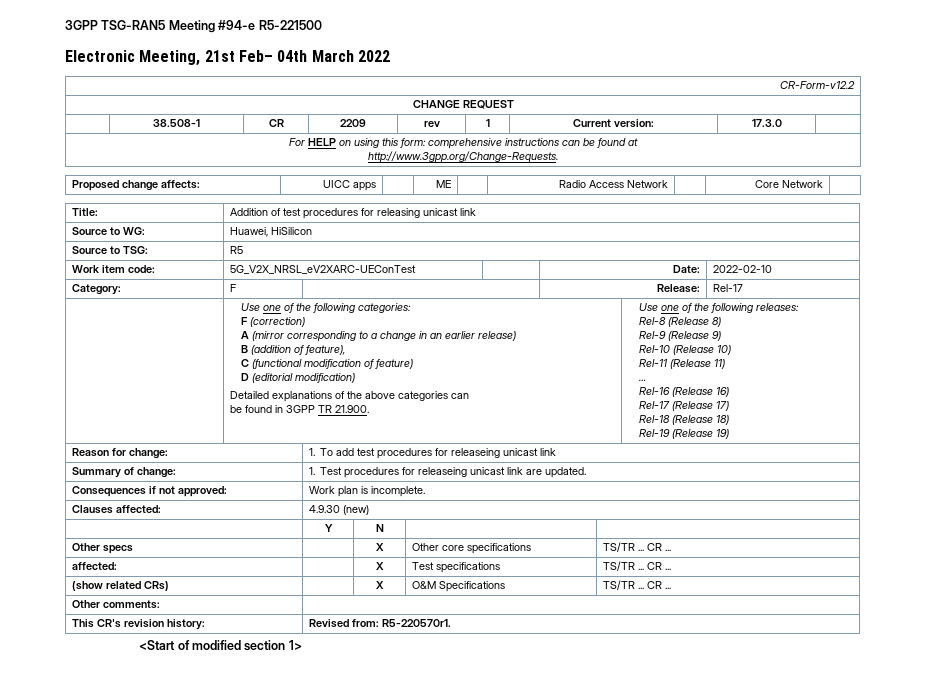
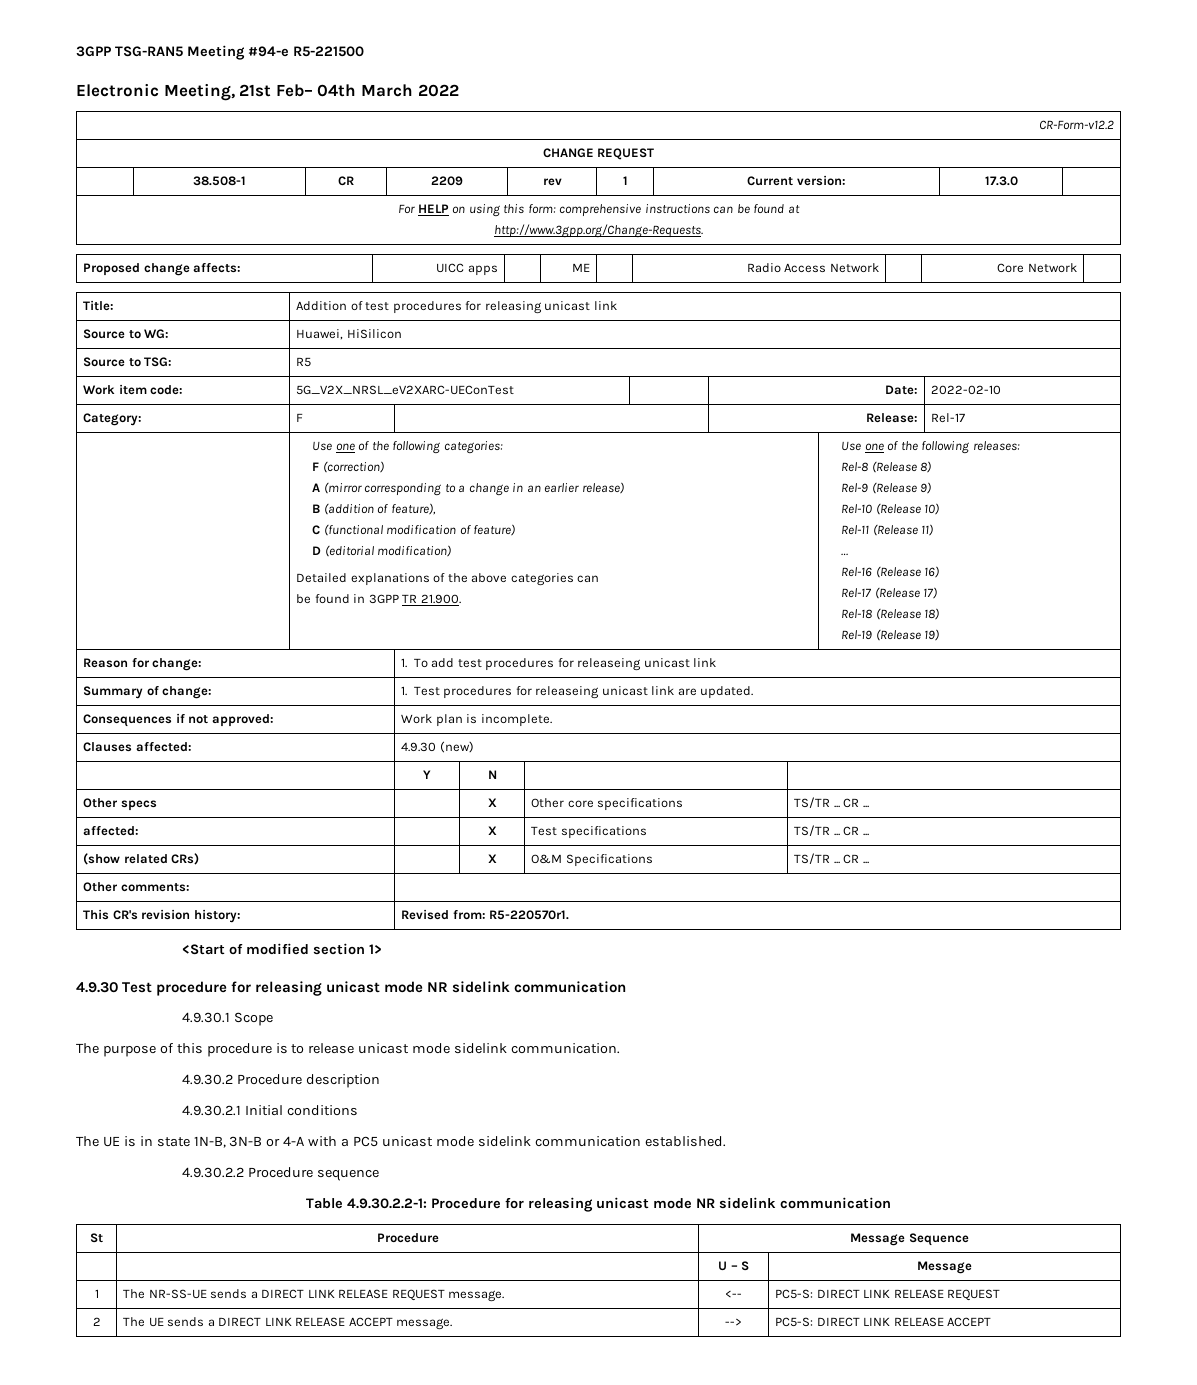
+ 4.9.30 Test procedure for releasing unicast mode NR sidelink communication
+ 4.9.30.1 Scope
+ The purpose of this procedure is to release unicast mode sidelink communication.
+ 4.9.30.2 Procedure description
+ 4.9.30.2.1 Initial conditions
+ The UE is in state 1N-B, 3N-B or 4-A with a PC5 unicast mode sidelink communication established.
+ 4.9.30.2.2 Procedure sequence
+ Table 4.9.30.2.2-1: Procedure for releasing unicast mode NR sidelink communication
+ St | Procedure | Message Sequence
+ | | U – S | Message
+ 1 | The NR-SS-UE sends a DIRECT LINK RELEASE REQUEST message. | <-- | PC5-S: DIRECT LINK RELEASE REQUEST
+ 2 | The UE sends a DIRECT LINK RELEASE ACCEPT message. | --> | PC5-S: DIRECT LINK RELEASE ACCEPT

